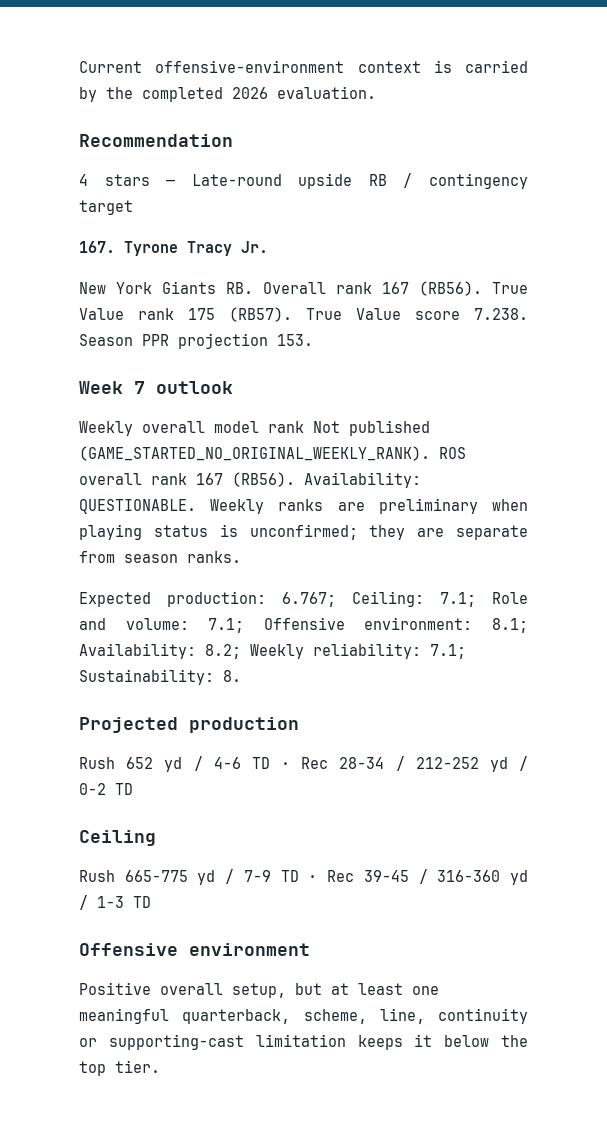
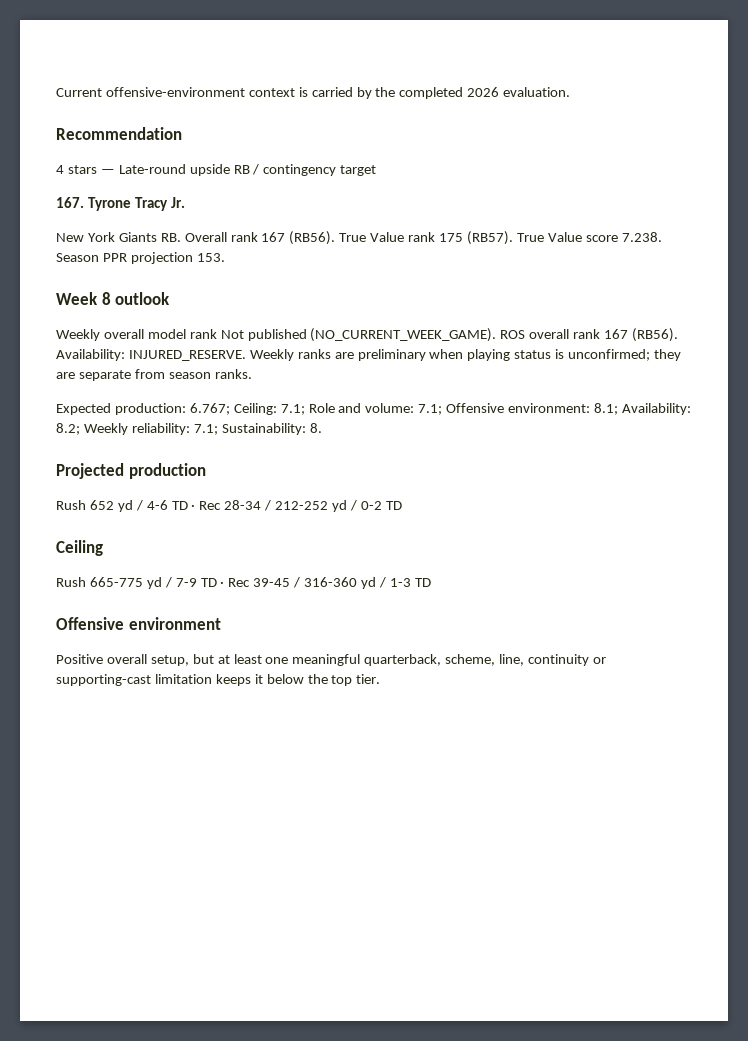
- Week 7 outlook
+ Week 8 outlook
- Weekly overall model rank Not published (GAME_STARTED_NO_ORIGINAL_WEEKLY_RANK).
+ Weekly overall model rank Not published (NO_CURRENT_WEEK_GAME).
- Availability: QUESTIONABLE.
+ Availability: INJURED_RESERVE.

